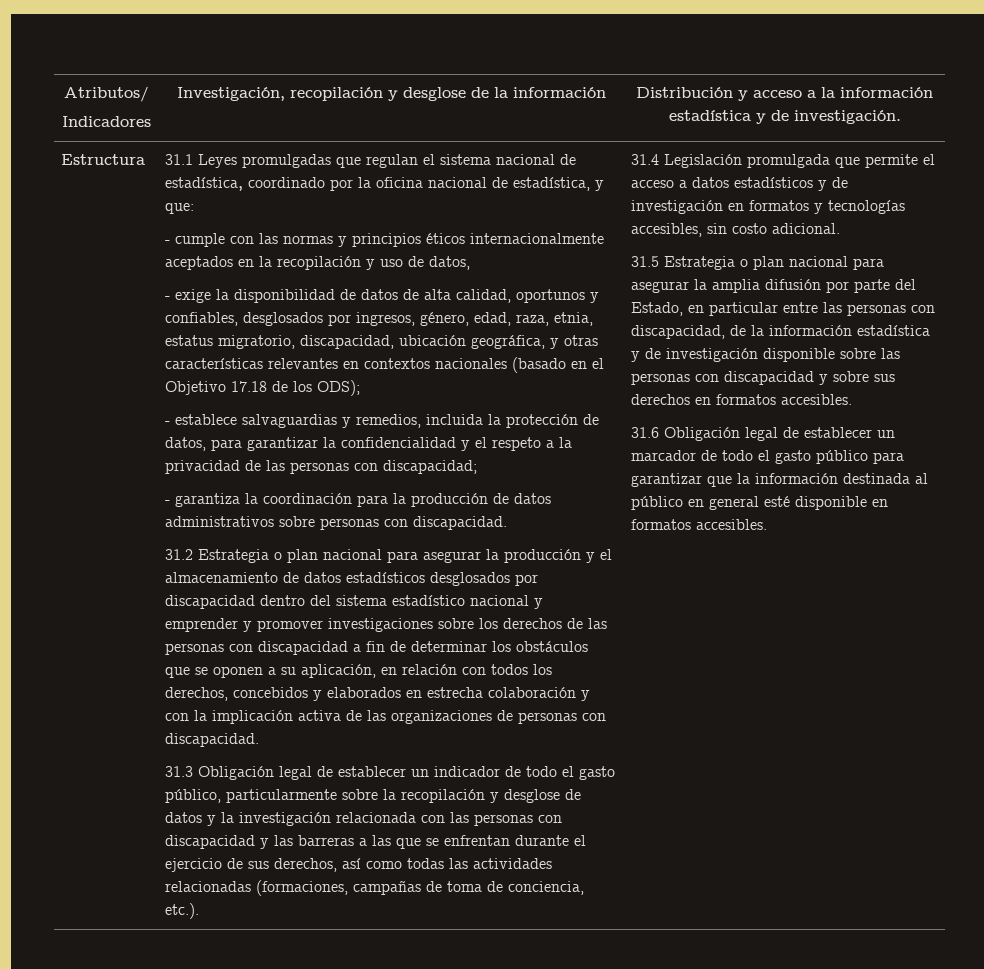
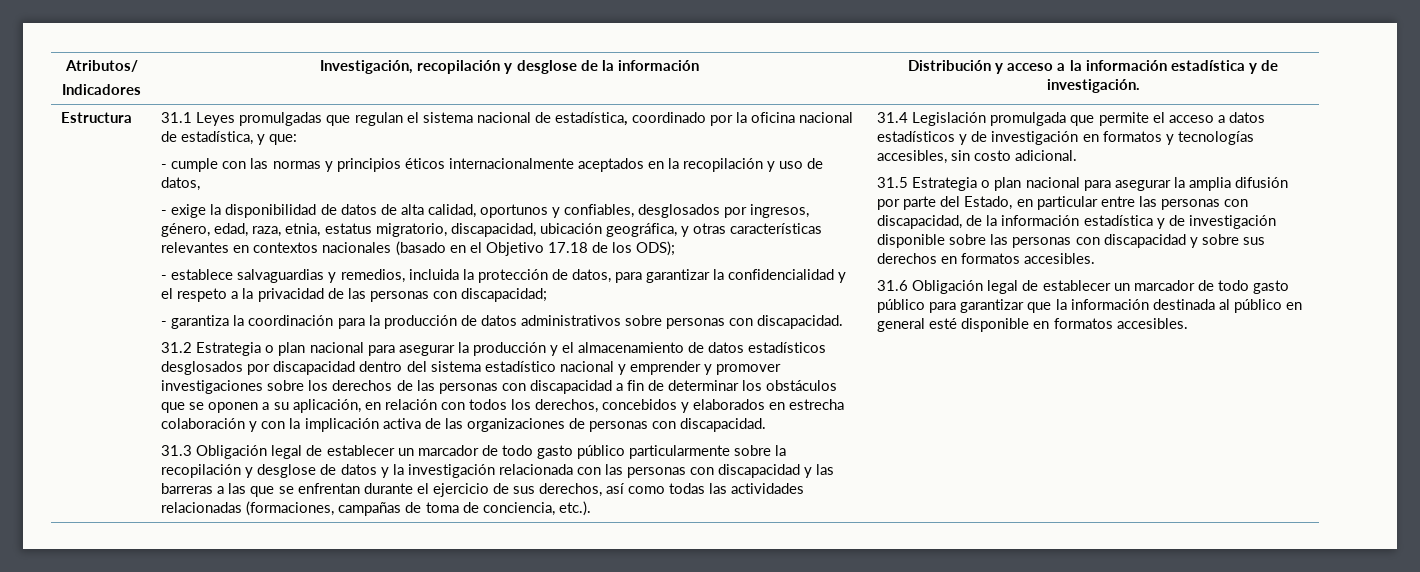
- 31.3 Obligación legal de establecer un indicador de todo el gasto público, particularmente sobre la recopilación y desglose de datos y la investigación relacionada con las personas con discapacidad y las barreras a las que se enfrentan durante el ejercicio de sus derechos, así como todas las actividades relacionadas (formaciones, campañas de toma de conciencia, etc.).
+ 31.3 Obligación legal de establecer un marcador de todo gasto público particularmente sobre la recopilación y desglose de datos y la investigación relacionada con las personas con discapacidad y las barreras a las que se enfrentan durante el ejercicio de sus derechos, así como todas las actividades relacionadas (formaciones, campañas de toma de conciencia, etc.).
- 31.6 Obligación legal de establecer un marcador de todo el gasto público para garantizar que la información destinada al público en general esté disponible en formatos accesibles.
+ 31.6 Obligación legal de establecer un marcador de todo gasto público para garantizar que la información destinada al público en general esté disponible en formatos accesibles.

